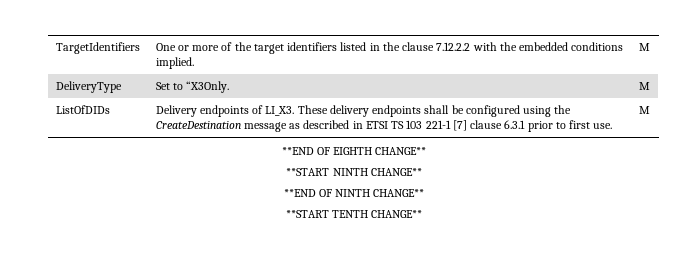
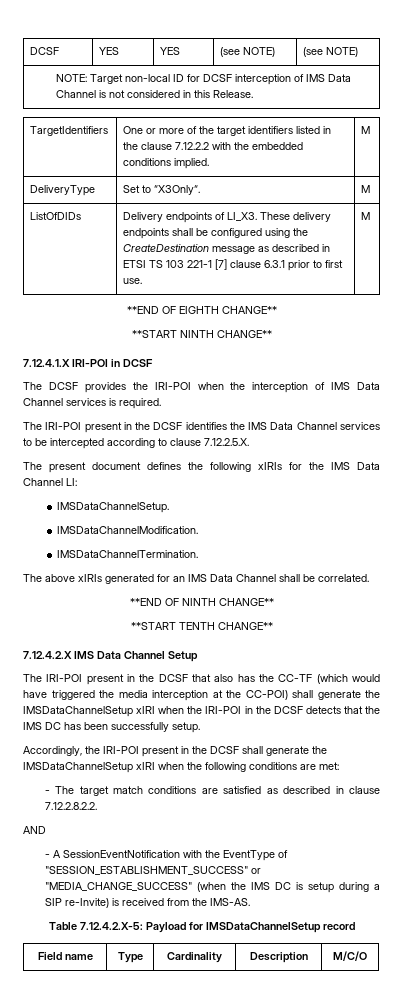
+ DCSF | YES | YES | (see NOTE) | (see NOTE)
+ NOTE: Target non-local ID for DCSF interception of IMS Data Channel is not considered in this Release.
- DeliveryType | Set to “X3Only. | M
+ DeliveryType | Set to “X3Only“. | M
+ 7.12.4.1.X IRI-POI in DCSF
+ The DCSF provides the IRI-POI when the interception of IMS Data Channel services is required.
+ The IRI-POI present in the DCSF identifies the IMS Data Channel services to be intercepted according to clause 7.12.2.5.X.
+ The present document defines the following xIRIs for the IMS Data Channel LI:
+ IMSDataChannelSetup.
+ IMSDataChannelModification.
+ IMSDataChannelTermination.
+ The above xIRIs generated for an IMS Data Channel shall be correlated.
+ 7.12.4.2.X IMS Data Channel Setup
+ The IRI-POI present in the DCSF that also has the CC-TF (which would have triggered the media interception at the CC-POI) shall generate the IMSDataChannelSetup xIRI when the IRI-POI in the DCSF detects that the IMS DC has been successfully setup.
+ Accordingly, the IRI-POI present in the DCSF shall generate the IMSDataChannelSetup xIRI when the following conditions are met:
+ - The target match conditions are satisfied as described in clause 7.12.2.8.2.2.
+ AND
+ - A SessionEventNotification with the EventType of "SESSION_ESTABLISHMENT_SUCCESS" or "MEDIA_CHANGE_SUCCESS" (when the IMS DC is setup during a SIP re-Invite) is received from the IMS-AS.
+ Table 7.12.4.2.X-5: Payload for IMSDataChannelSetup record
+ Field name | Type | Cardinality | Description | M/C/O

